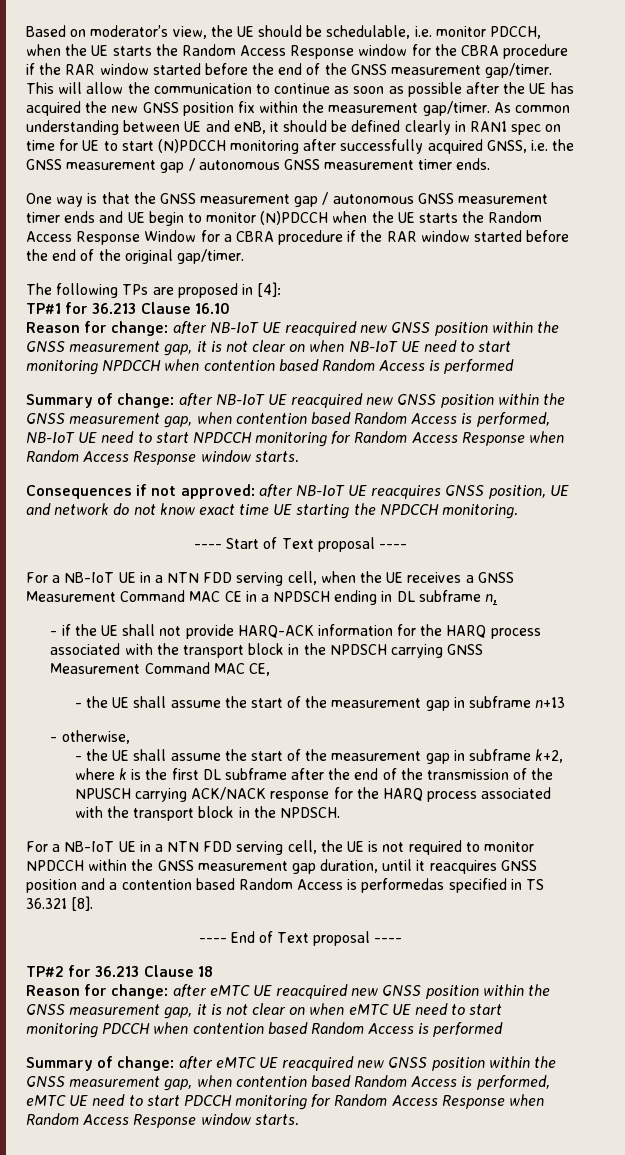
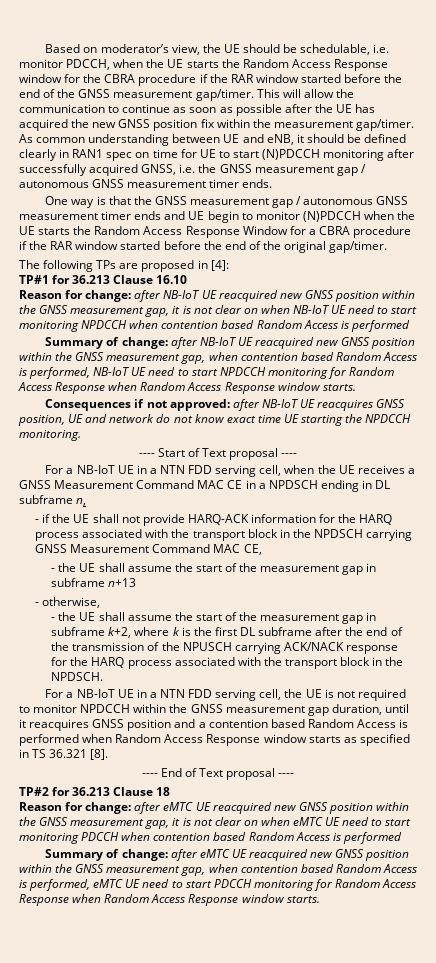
- For a NB-IoT UE in a NTN FDD serving cell, the UE is not required to monitor NPDCCH within the GNSS measurement gap duration, until it reacquires GNSS position and a contention based Random Access is performedas specified in TS 36.321 [8].
+ For a NB-IoT UE in a NTN FDD serving cell, the UE is not required to monitor NPDCCH within the GNSS measurement gap duration, until it reacquires GNSS position and a contention based Random Access is performed when Random Access Response window starts as specified in TS 36.321 [8].

